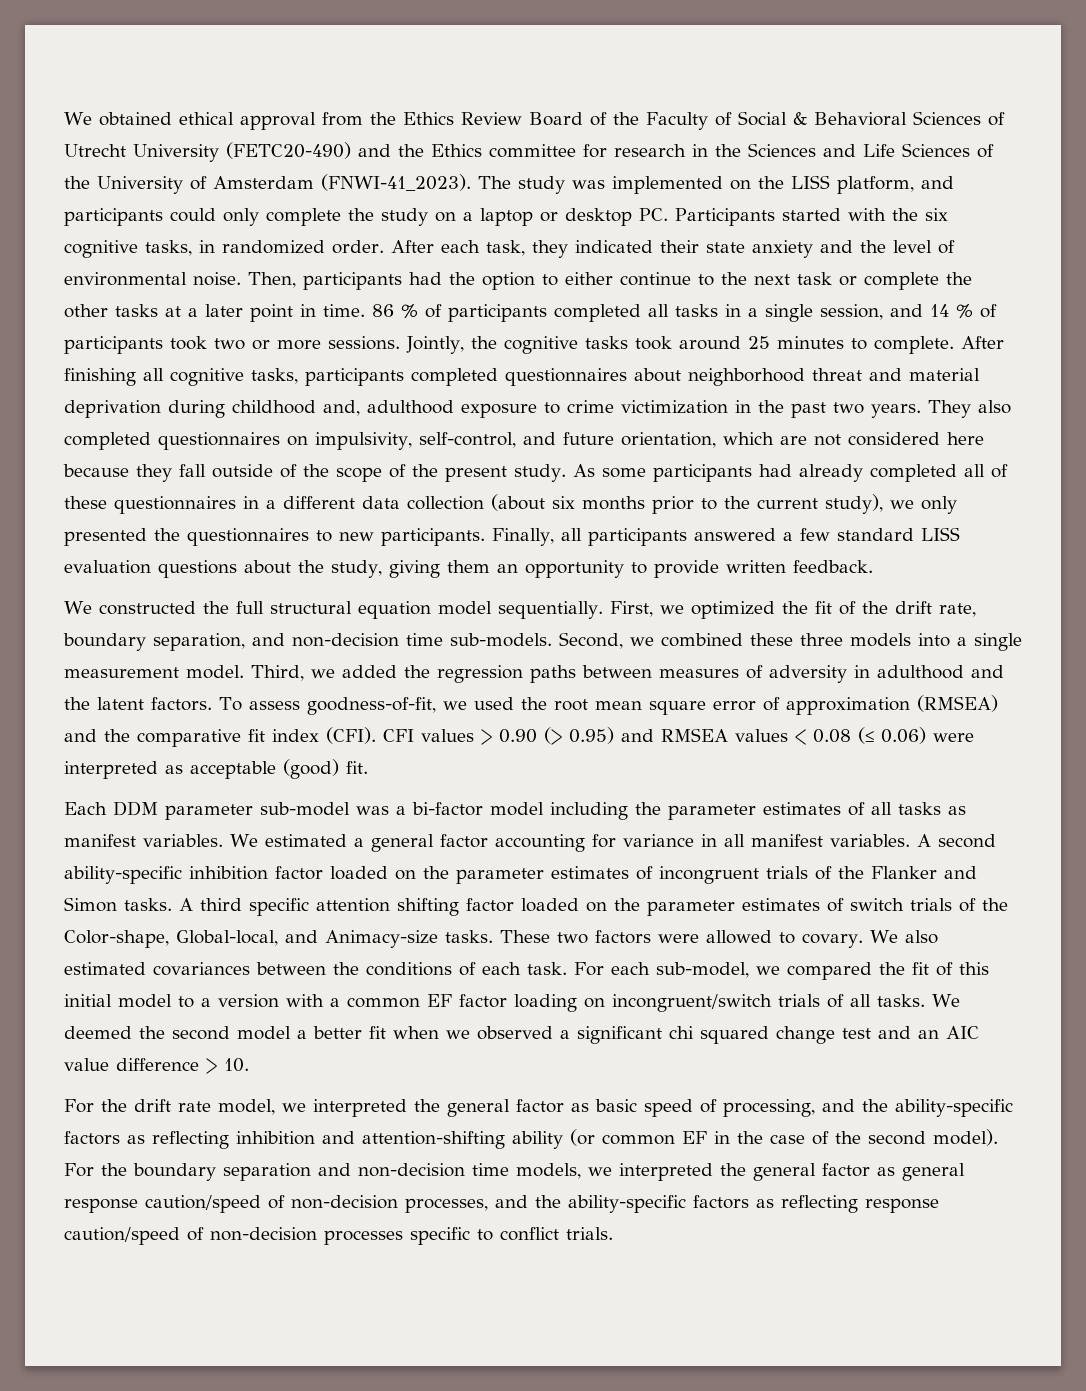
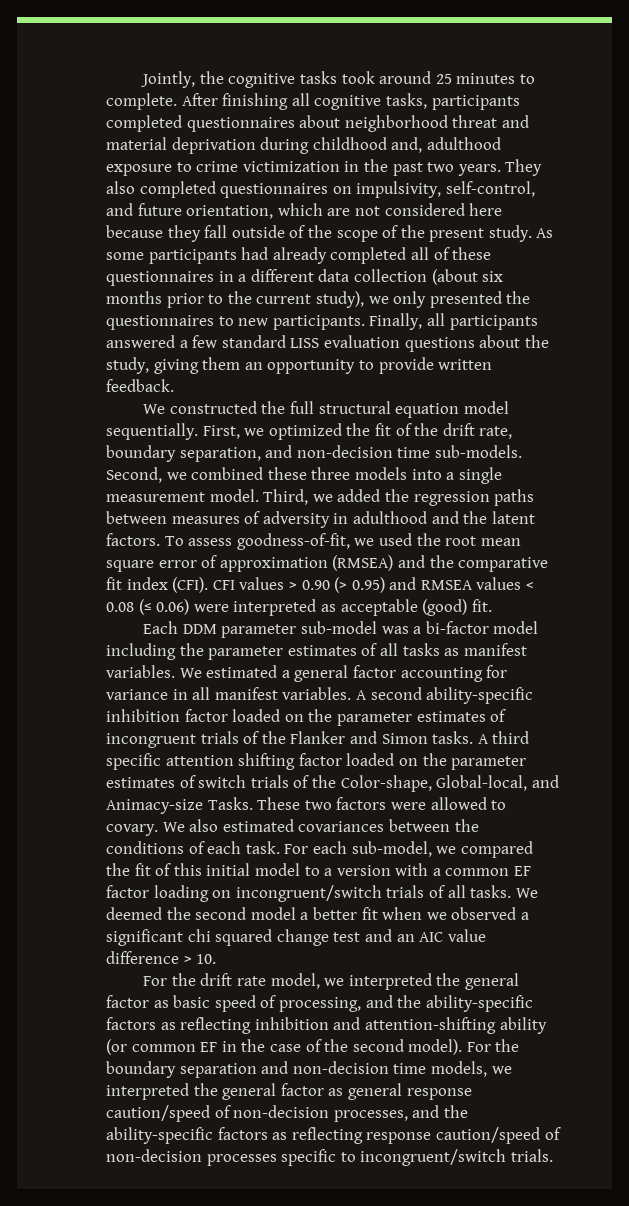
- We obtained ethical approval from the Ethics Review Board of the Faculty of Social & Behavioral Sciences of Utrecht University (FETC20-490) and the Ethics committee for research in the Sciences and Life Sciences of the University of Amsterdam (FNWI-41_2023). The study was implemented on the LISS platform, and participants could only complete the study on a laptop or desktop PC. Participants started with the six cognitive tasks, in randomized order. After each task, they indicated their state anxiety and the level of environmental noise. Then, participants had the option to either continue to the next task or complete the other tasks at a later point in time. 86 % of participants completed all tasks in a single session, and 14 % of participants took two or more sessions.
- A third specific attention shifting factor loaded on the parameter estimates of switch trials of the Color-shape, Global-local, and Animacy-size tasks.
+ A third specific attention shifting factor loaded on the parameter estimates of switch trials of the Color-shape, Global-local, and Animacy-size Tasks.
- For the boundary separation and non-decision time models, we interpreted the general factor as general response caution/speed of non-decision processes, and the ability-specific factors as reflecting response caution/speed of non-decision processes specific to conflict trials.
+ For the boundary separation and non-decision time models, we interpreted the general factor as general response caution/speed of non-decision processes, and the ability-specific factors as reflecting response caution/speed of non-decision processes specific to incongruent/switch trials.

